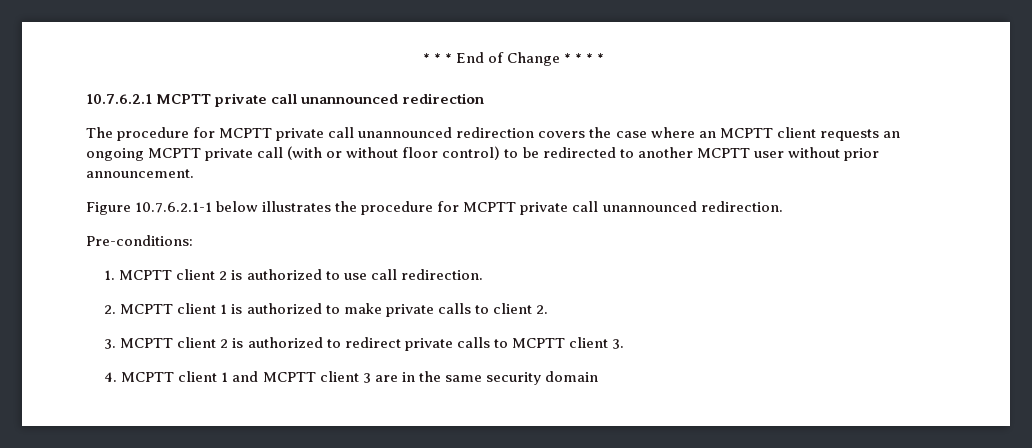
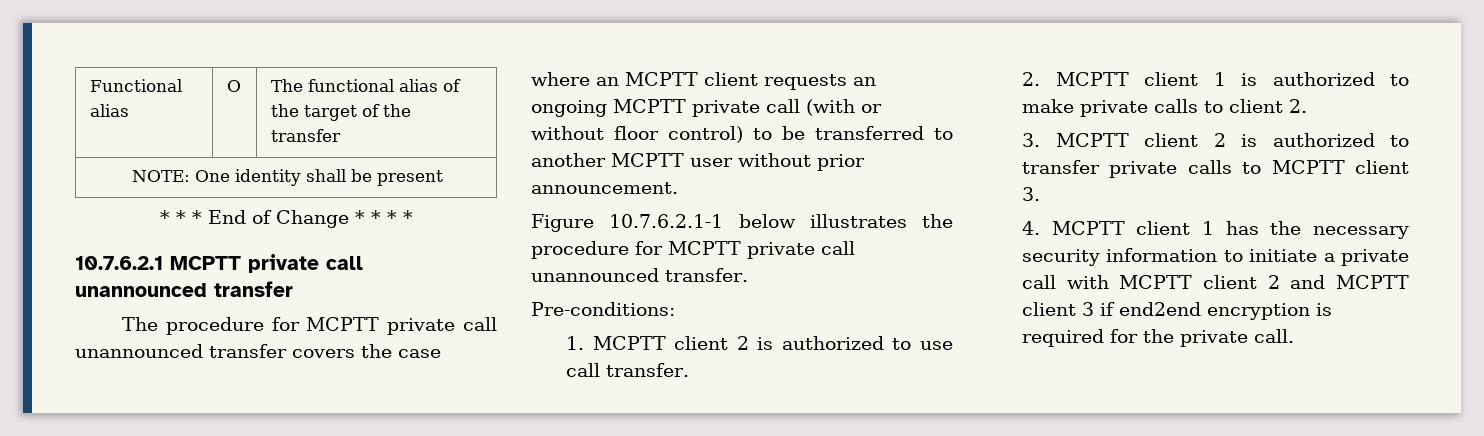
+ Functional alias | O | The functional alias of the target of the transfer
+ NOTE: One identity shall be present
- 10.7.6.2.1 MCPTT private call unannounced redirection
+ 10.7.6.2.1 MCPTT private call unannounced transfer
- The procedure for MCPTT private call unannounced redirection covers the case where an MCPTT client requests an ongoing MCPTT private call (with or without floor control) to be redirected to another MCPTT user without prior announcement.
+ The procedure for MCPTT private call unannounced transfer covers the case where an MCPTT client requests an ongoing MCPTT private call (with or without floor control) to be transferred to another MCPTT user without prior announcement.
- Figure 10.7.6.2.1-1 below illustrates the procedure for MCPTT private call unannounced redirection.
+ Figure 10.7.6.2.1-1 below illustrates the procedure for MCPTT private call unannounced transfer.
- 1. MCPTT client 2 is authorized to use call redirection.
+ 1. MCPTT client 2 is authorized to use call transfer.
- 3. MCPTT client 2 is authorized to redirect private calls to MCPTT client 3.
+ 3. MCPTT client 2 is authorized to transfer private calls to MCPTT client 3.
- 4. MCPTT client 1 and MCPTT client 3 are in the same security domain
+ 4. MCPTT client 1 has the necessary security information to initiate a private call with MCPTT client 2 and MCPTT client 3 if end2end encryption is required for the private call.

